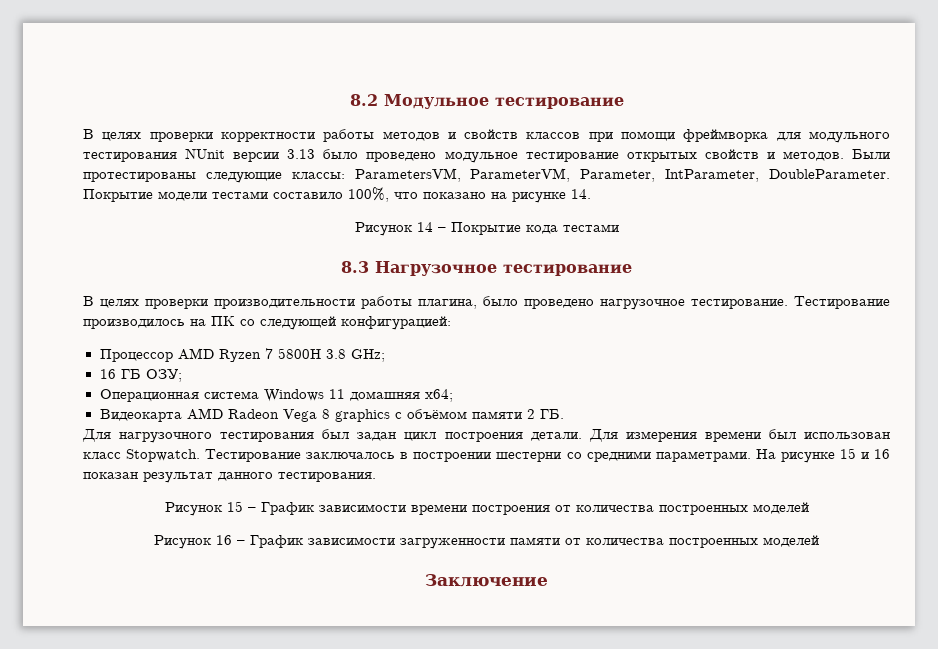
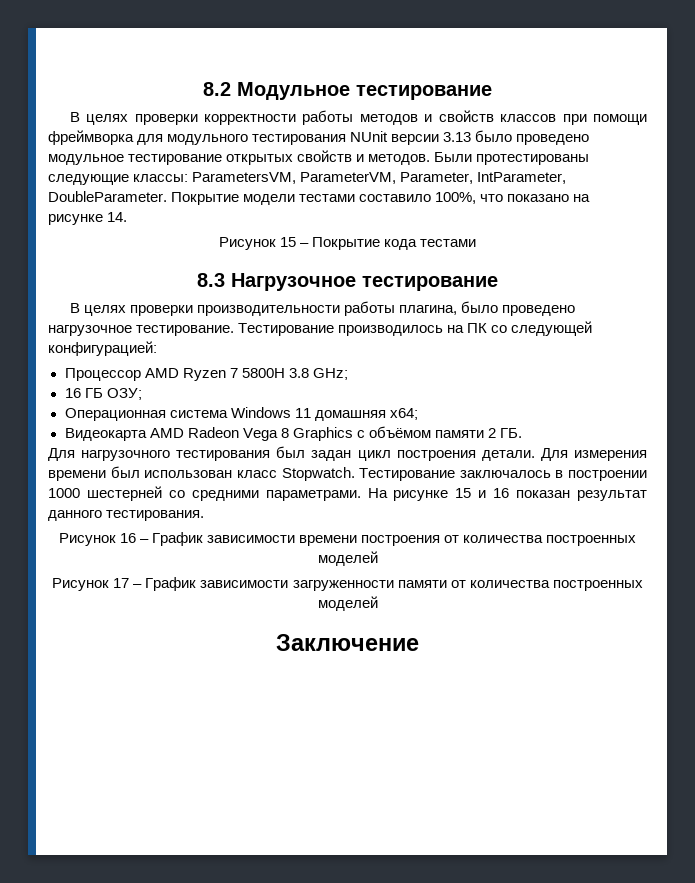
- Рисунок 14 – Покрытие кода тестами
+ Рисунок 15 – Покрытие кода тестами
- Видеокарта AMD Radeon Vega 8 graphics с объёмом памяти 2 ГБ.
+ Видеокарта AMD Radeon Vega 8 Graphics с объёмом памяти 2 ГБ.
- Тестирование заключалось в построении шестерни со средними параметрами.
+ Тестирование заключалось в построении 1000 шестерней со средними параметрами.
- Рисунок 15 – График зависимости времени построения от количества построенных моделей
+ Рисунок 16 – График зависимости времени построения от количества построенных моделей
- Рисунок 16 – График зависимости загруженности памяти от количества построенных моделей
+ Рисунок 17 – График зависимости загруженности памяти от количества построенных моделей

